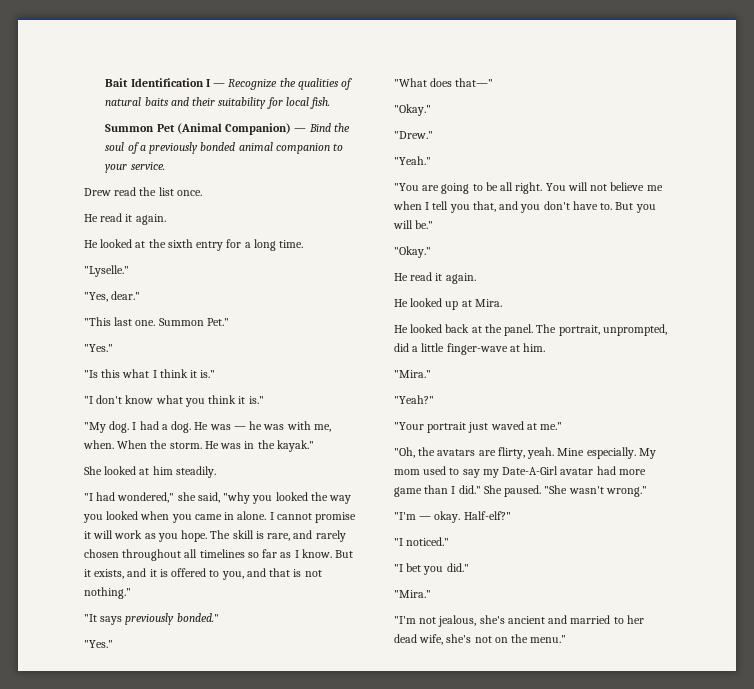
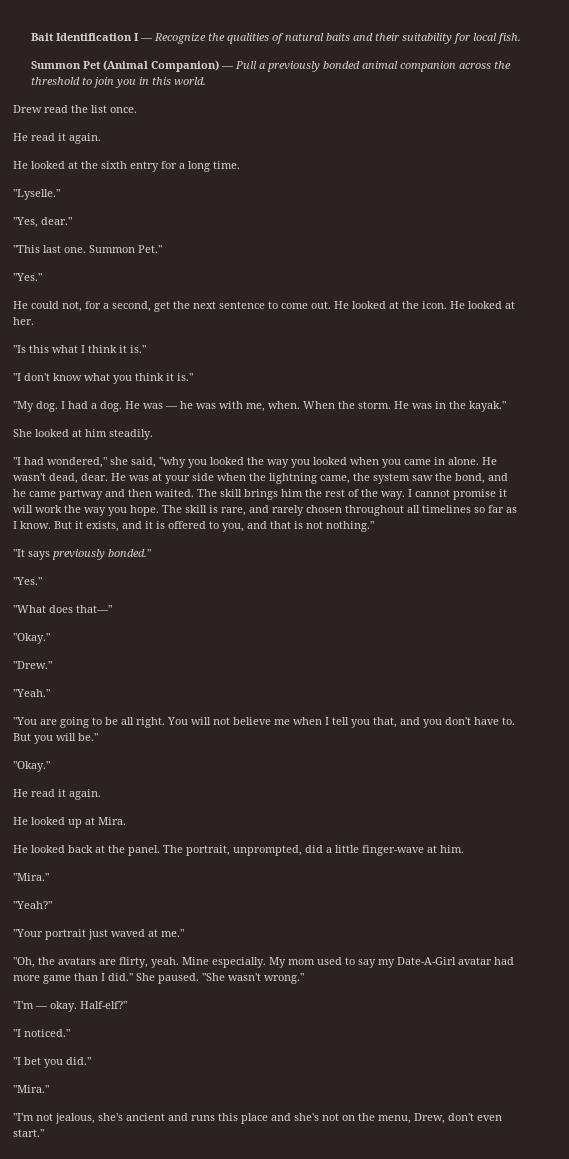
- Summon Pet (Animal Companion) — Bind the soul of a previously bonded animal companion to your service.
+ Summon Pet (Animal Companion) — Pull a previously bonded animal companion across the threshold to join you in this world.
+ He could not, for a second, get the next sentence to come out. He looked at the icon. He looked at her.
+ He wasn't dead, dear. He was at your side when the lightning came, the system saw the bond, and he came partway and then waited. The skill brings him the rest of the way.
- I cannot promise it will work as you hope.
+ I cannot promise it will work the way you hope.
- "I'm not jealous, she's ancient and married to her dead wife, she's not on the menu."
+ "I'm not jealous, she's ancient and runs this place and she's not on the menu, Drew, don't even start."

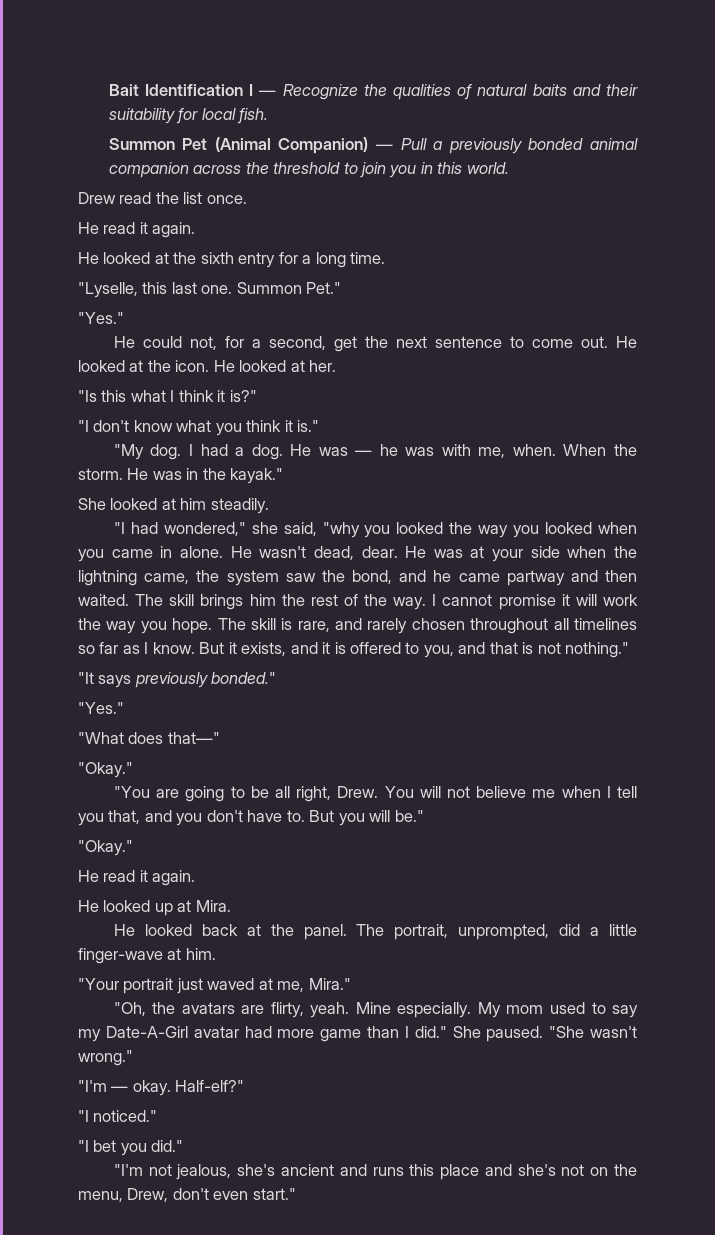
- "Lyselle."
- "Yes, dear."
- "This last one.
+ "Lyselle, this last one.
- "Is this what I think it is."
+ "Is this what I think it is?"
- "Drew."
- "Yeah."
- "You are going to be all right.
+ "You are going to be all right, Drew.
  The portrait, unprompted, did a little finger-wave at him.
- "Mira."
- "Yeah?"
- "Your portrait just waved at me."
+ "Your portrait just waved at me, Mira."
  "I bet you did."
- "Mira."

